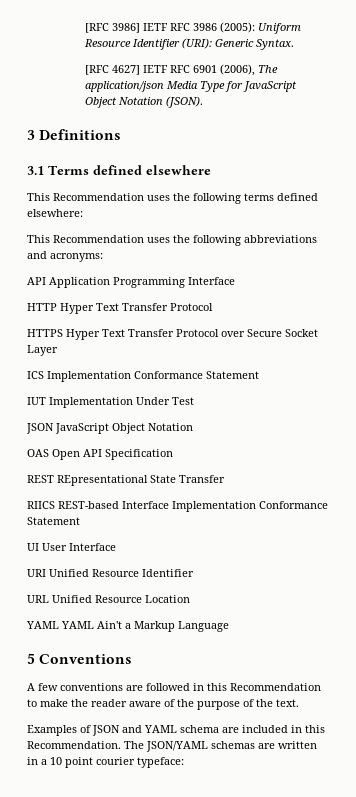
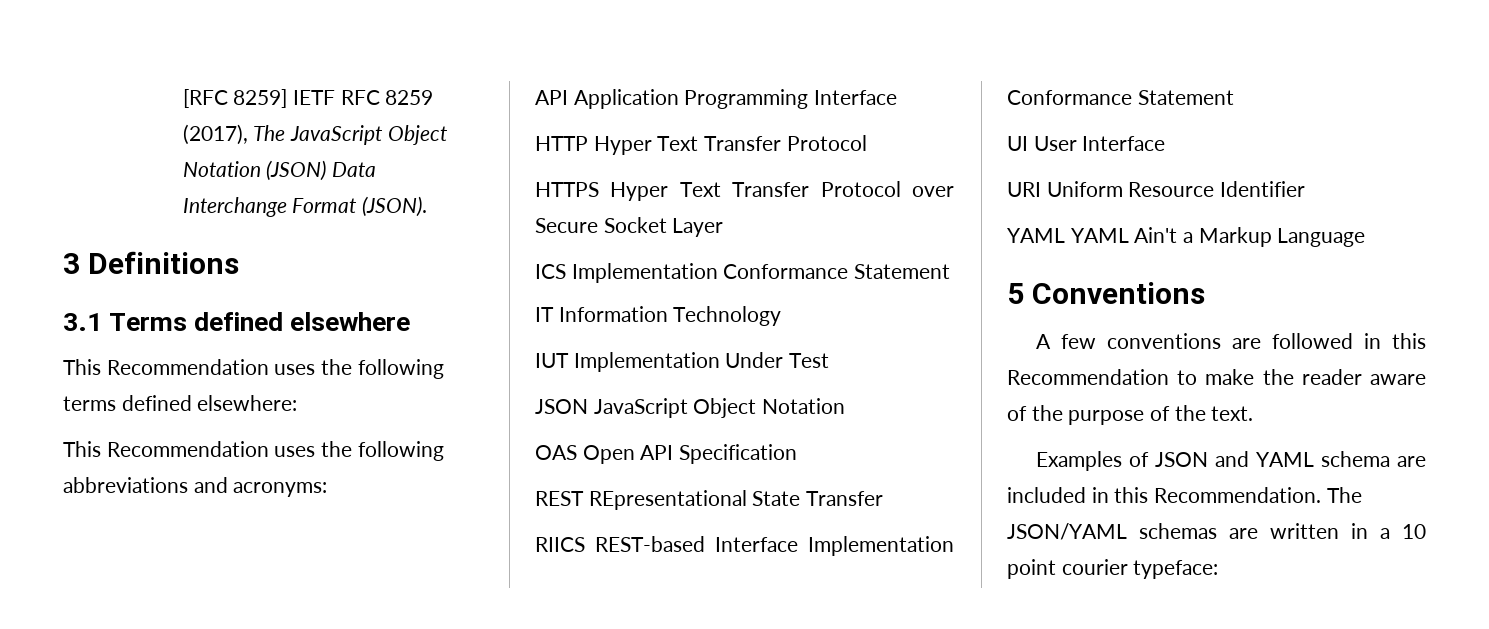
- [RFC 3986] IETF RFC 3986 (2005): Uniform Resource Identifier (URI): Generic Syntax.
- [RFC 4627] IETF RFC 6901 (2006), The application/json Media Type for JavaScript Object Notation (JSON).
+ [RFC 8259] IETF RFC 8259 (2017), The JavaScript Object Notation (JSON) Data Interchange Format (JSON).
+ IT Information Technology
- URI Unified Resource Identifier
- URL Unified Resource Location
+ URI Uniform Resource Identifier

